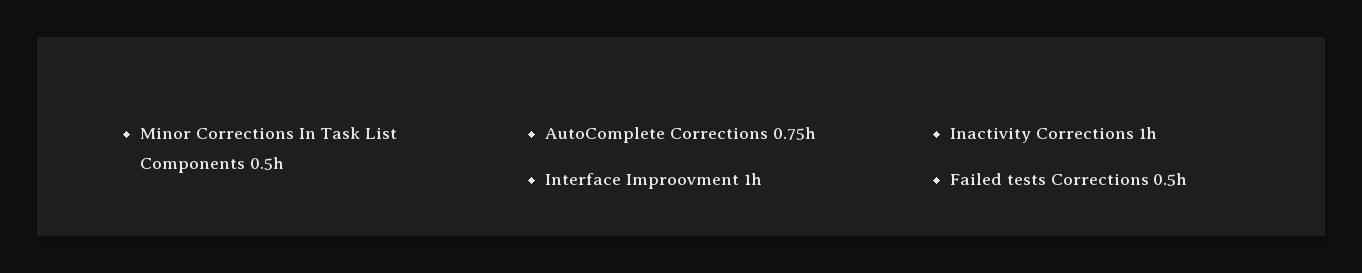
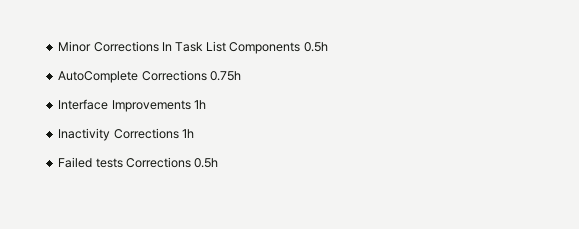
- Interface Improovment 1h
+ Interface Improvements 1h

